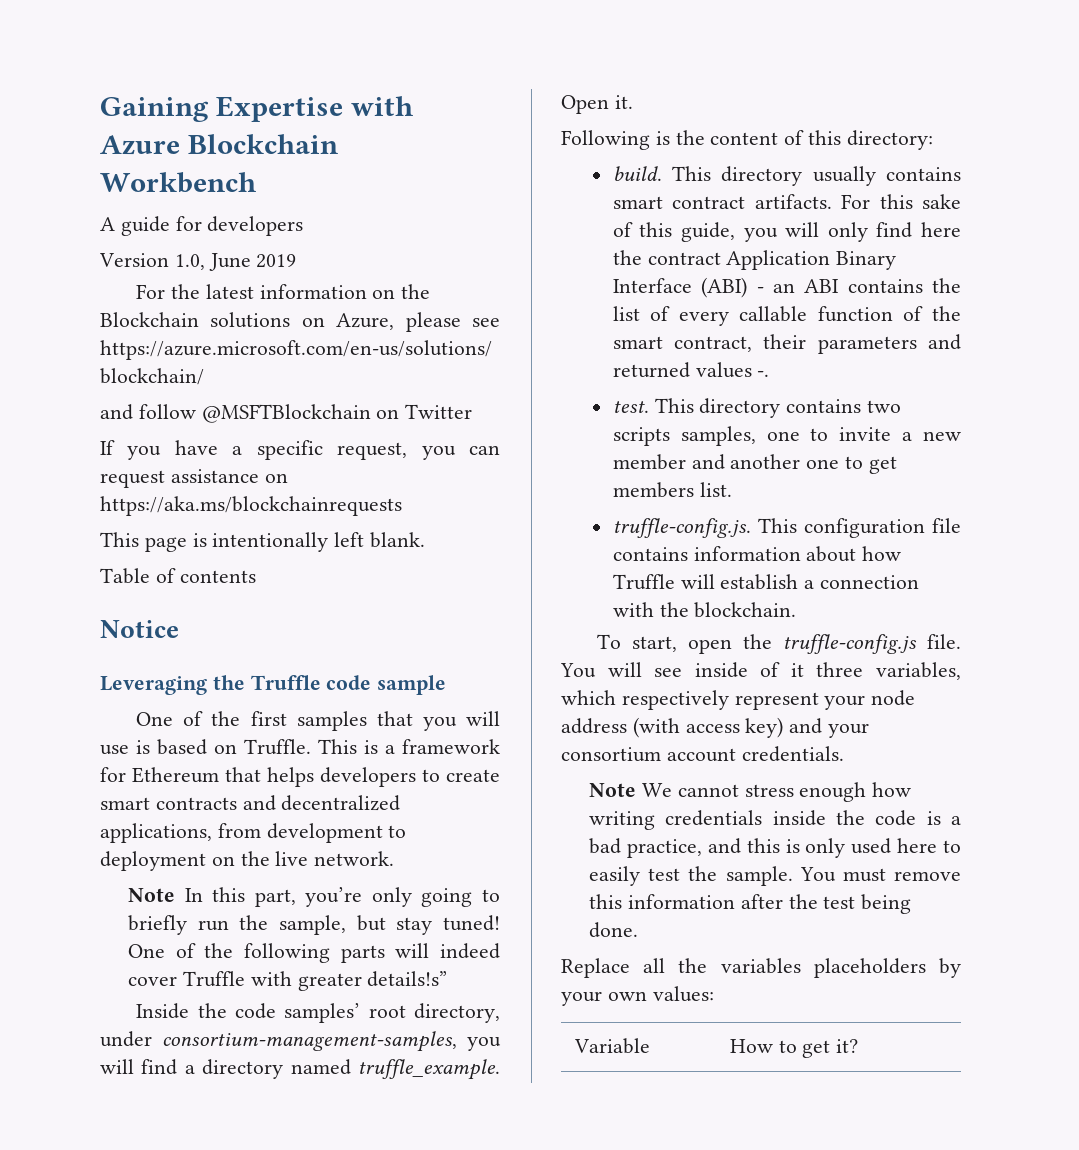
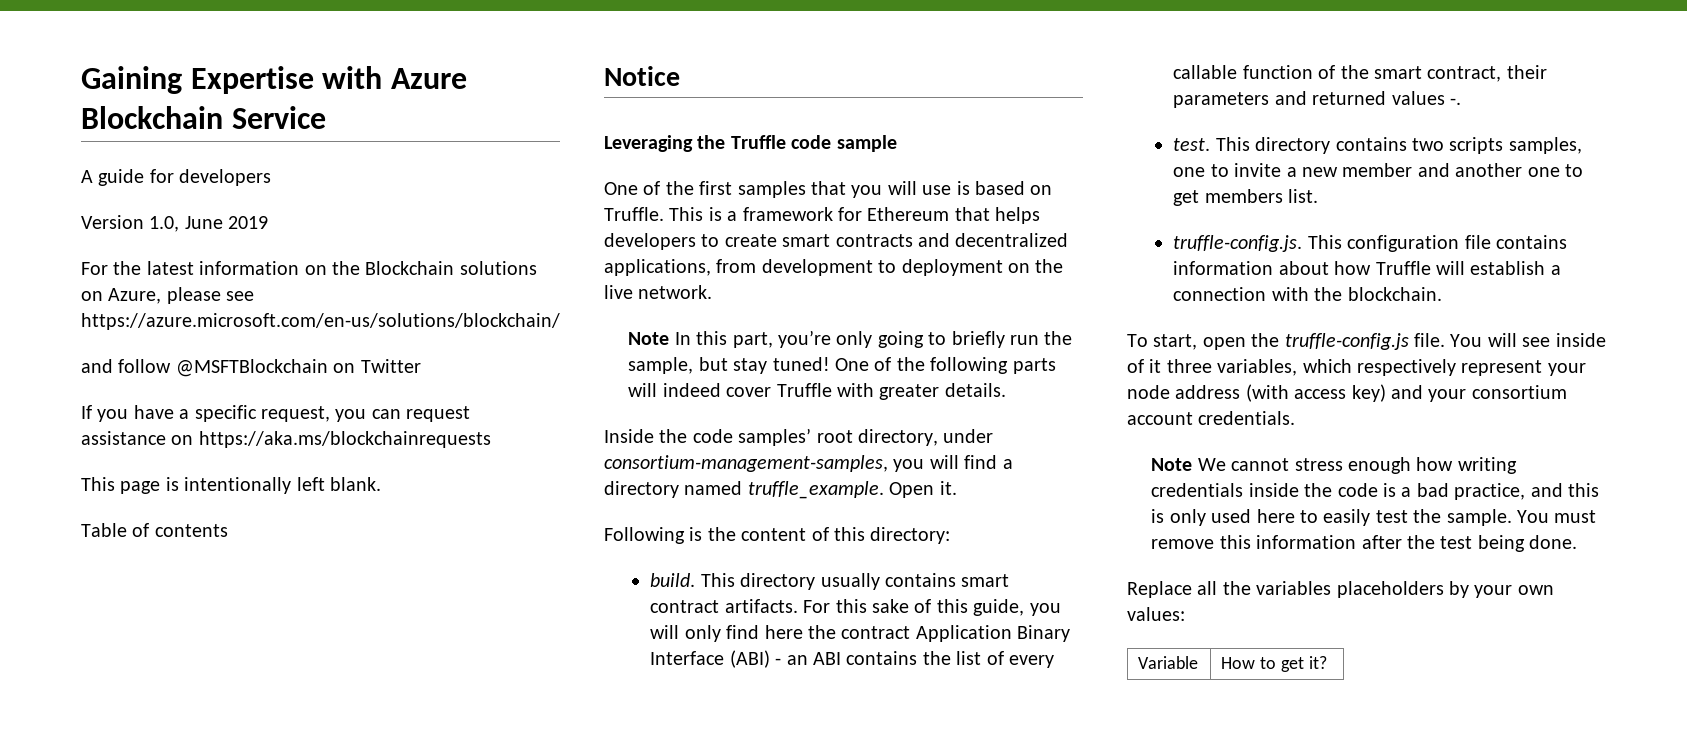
- Gaining Expertise with Azure Blockchain Workbench
+ Gaining Expertise with Azure Blockchain Service
- One of the following parts will indeed cover Truffle with greater details!s”
+ One of the following parts will indeed cover Truffle with greater details.

